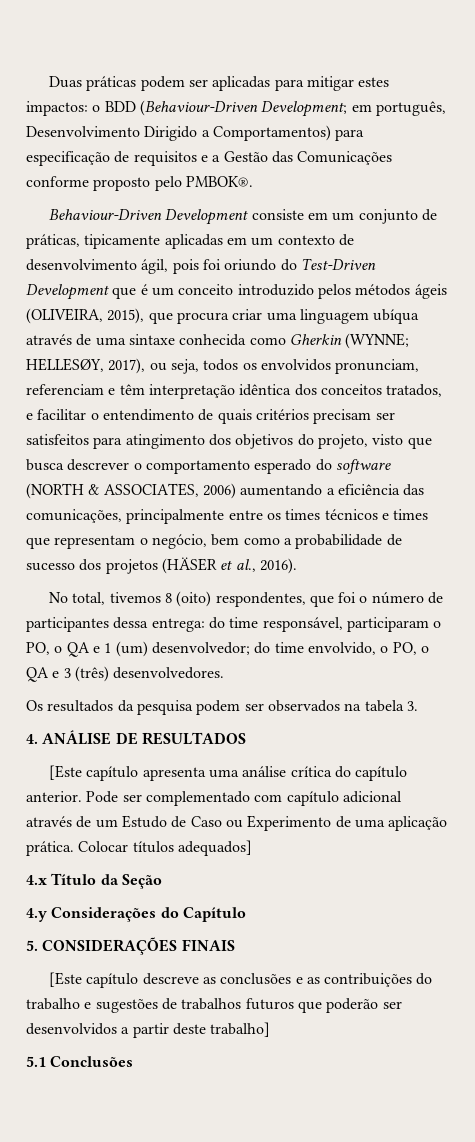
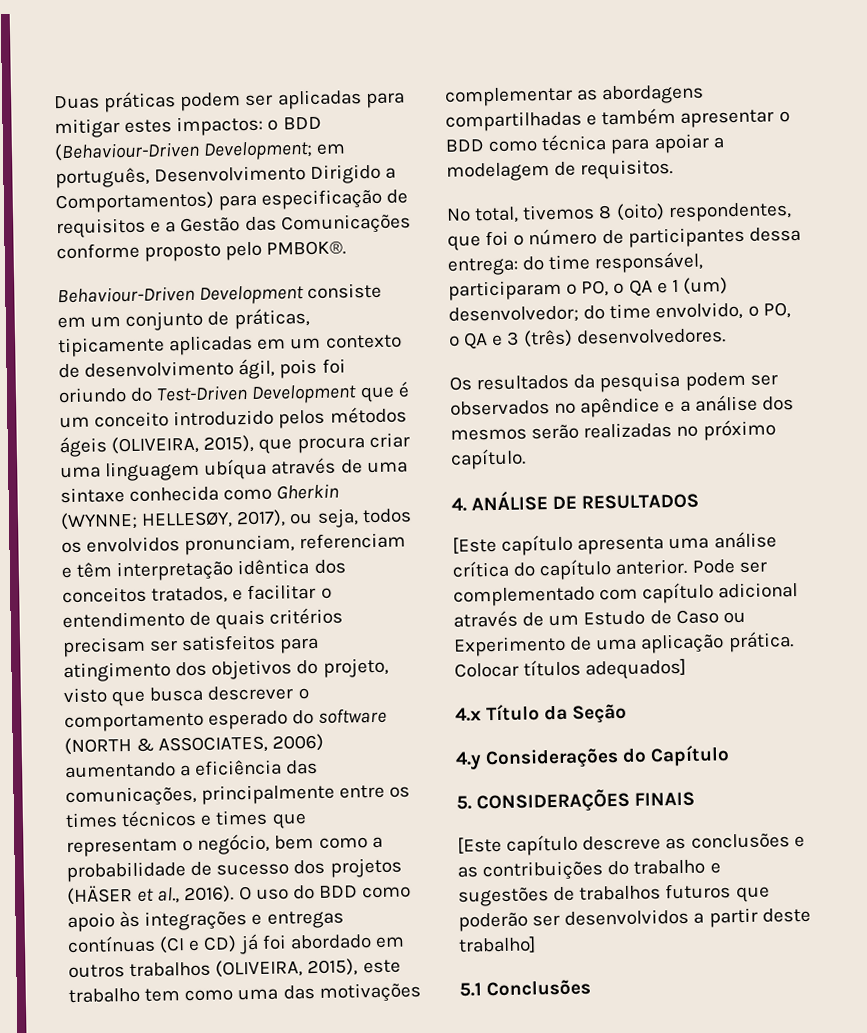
+ O uso do BDD como apoio às integrações e entregas contínuas (CI e CD) já foi abordado em outros trabalhos (OLIVEIRA, 2015), este trabalho tem como uma das motivações complementar as abordagens compartilhadas e também apresentar o BDD como técnica para apoiar a modelagem de requisitos.
- Os resultados da pesquisa podem ser observados na tabela 3.
+ Os resultados da pesquisa podem ser observados no apêndice e a análise dos mesmos serão realizadas no próximo capítulo.

